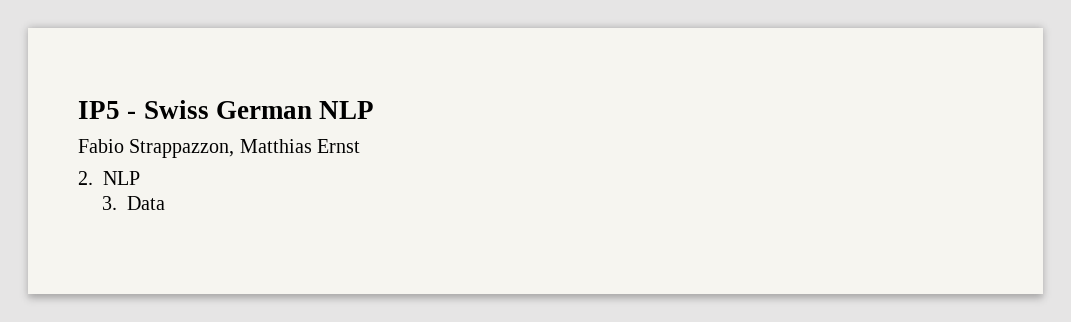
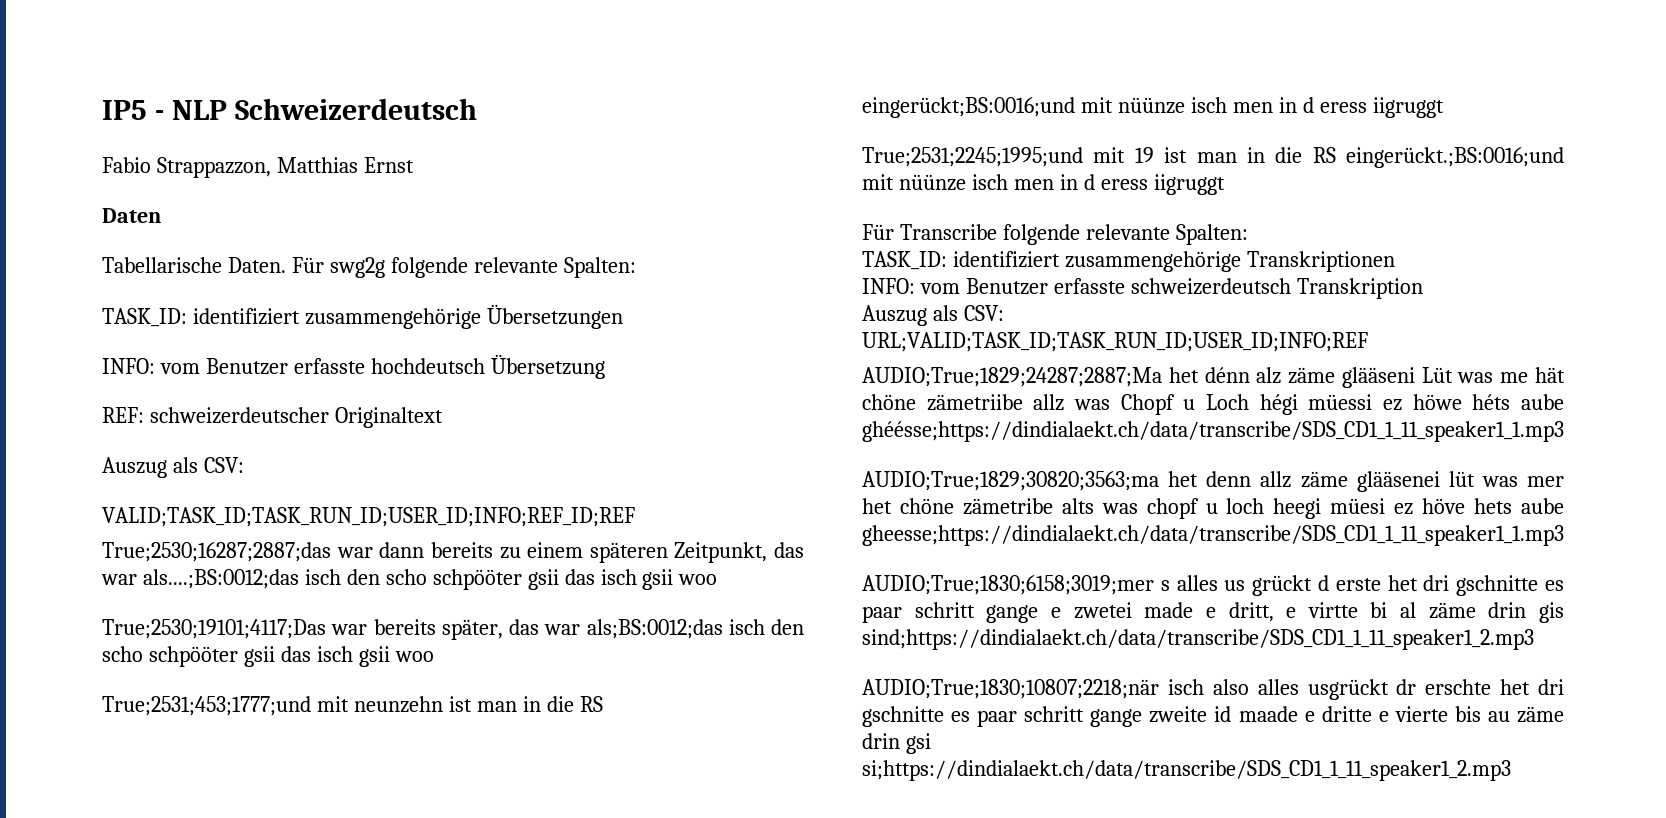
- IP5 - Swiss German NLP
+ IP5 - NLP Schweizerdeutsch
- 2. NLP
- 3. Data
+ Daten
+ Tabellarische Daten. Für swg2g folgende relevante Spalten:
+ TASK_ID: identifiziert zusammengehörige Übersetzungen
+ INFO: vom Benutzer erfasste hochdeutsch Übersetzung
+ REF: schweizerdeutscher Originaltext
+ Auszug als CSV:
+ VALID;TASK_ID;TASK_RUN_ID;USER_ID;INFO;REF_ID;REF
+ True;2530;16287;2887;das war dann bereits zu einem späteren Zeitpunkt, das war als....;BS:0012;das isch den scho schpööter gsii das isch gsii woo
+ True;2530;19101;4117;Das war bereits später, das war als;BS:0012;das isch den scho schpööter gsii das isch gsii woo
+ True;2531;453;1777;und mit neunzehn ist man in die RS eingerückt;BS:0016;und mit nüünze isch men in d eress iigruggt
+ True;2531;2245;1995;und mit 19 ist man in die RS eingerückt.;BS:0016;und mit nüünze isch men in d eress iigruggt
+ Für Transcribe folgende relevante Spalten:
+ TASK_ID: identifiziert zusammengehörige Transkriptionen
+ INFO: vom Benutzer erfasste schweizerdeutsch Transkription
+ Auszug als CSV:
+ URL;VALID;TASK_ID;TASK_RUN_ID;USER_ID;INFO;REF
+ AUDIO;True;1829;24287;2887;Ma het dénn alz zäme glääseni Lüt was me hät chöne zämetriibe allz was Chopf u Loch hégi müessi ez höwe héts aube ghéésse;https://dindialaekt.ch/data/transcribe/SDS_CD1_1_11_speaker1_1.mp3
+ AUDIO;True;1829;30820;3563;ma het denn allz zäme glääsenei lüt was mer het chöne zämetribe alts was chopf u loch heegi müesi ez höve hets aube gheesse;https://dindialaekt.ch/data/transcribe/SDS_CD1_1_11_speaker1_1.mp3
+ AUDIO;True;1830;6158;3019;mer s alles us grückt d erste het dri gschnitte es paar schritt gange e zwetei made e dritt, e virtte bi al zäme drin gis sind;https://dindialaekt.ch/data/transcribe/SDS_CD1_1_11_speaker1_2.mp3
+ AUDIO;True;1830;10807;2218;när isch also alles usgrückt dr erschte het dri gschnitte es paar schritt gange zweite id maade e dritte e vierte bis au zäme drin gsi si;https://dindialaekt.ch/data/transcribe/SDS_CD1_1_11_speaker1_2.mp3

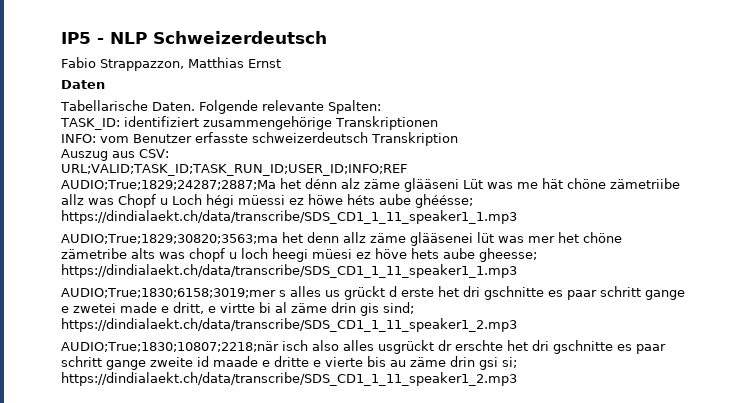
- Für swg2g folgende relevante Spalten:
- TASK_ID: identifiziert zusammengehörige Übersetzungen
- INFO: vom Benutzer erfasste hochdeutsch Übersetzung
- REF: schweizerdeutscher Originaltext
- Auszug als CSV:
- VALID;TASK_ID;TASK_RUN_ID;USER_ID;INFO;REF_ID;REF
- True;2530;16287;2887;das war dann bereits zu einem späteren Zeitpunkt, das war als....;BS:0012;das isch den scho schpööter gsii das isch gsii woo
- True;2530;19101;4117;Das war bereits später, das war als;BS:0012;das isch den scho schpööter gsii das isch gsii woo
- True;2531;453;1777;und mit neunzehn ist man in die RS eingerückt;BS:0016;und mit nüünze isch men in d eress iigruggt
- True;2531;2245;1995;und mit 19 ist man in die RS eingerückt.;BS:0016;und mit nüünze isch men in d eress iigruggt
- Für Transcribe folgende relevante Spalten:
+ Folgende relevante Spalten:
  INFO: vom Benutzer erfasste schweizerdeutsch Transkription
- Auszug als CSV:
+ Auszug aus CSV:
- AUDIO;True;1829;24287;2887;Ma het dénn alz zäme glääseni Lüt was me hät chöne zämetriibe allz was Chopf u Loch hégi müessi ez höwe héts aube ghéésse;https://dindialaekt.ch/data/transcribe/SDS_CD1_1_11_speaker1_1.mp3
+ AUDIO;True;1829;24287;2887;Ma het dénn alz zäme glääseni Lüt was me hät chöne zämetriibe allz was Chopf u Loch hégi müessi ez höwe héts aube ghéésse; https://dindialaekt.ch/data/transcribe/SDS_CD1_1_11_speaker1_1.mp3
- AUDIO;True;1829;30820;3563;ma het denn allz zäme glääsenei lüt was mer het chöne zämetribe alts was chopf u loch heegi müesi ez höve hets aube gheesse;https://dindialaekt.ch/data/transcribe/SDS_CD1_1_11_speaker1_1.mp3
+ AUDIO;True;1829;30820;3563;ma het denn allz zäme glääsenei lüt was mer het chöne zämetribe alts was chopf u loch heegi müesi ez höve hets aube gheesse; https://dindialaekt.ch/data/transcribe/SDS_CD1_1_11_speaker1_1.mp3
- AUDIO;True;1830;6158;3019;mer s alles us grückt d erste het dri gschnitte es paar schritt gange e zwetei made e dritt, e virtte bi al zäme drin gis sind;https://dindialaekt.ch/data/transcribe/SDS_CD1_1_11_speaker1_2.mp3
+ AUDIO;True;1830;6158;3019;mer s alles us grückt d erste het dri gschnitte es paar schritt gange e zwetei made e dritt, e virtte bi al zäme drin gis sind; https://dindialaekt.ch/data/transcribe/SDS_CD1_1_11_speaker1_2.mp3
- AUDIO;True;1830;10807;2218;när isch also alles usgrückt dr erschte het dri gschnitte es paar schritt gange zweite id maade e dritte e vierte bis au zäme drin gsi si;https://dindialaekt.ch/data/transcribe/SDS_CD1_1_11_speaker1_2.mp3
+ AUDIO;True;1830;10807;2218;när isch also alles usgrückt dr erschte het dri gschnitte es paar schritt gange zweite id maade e dritte e vierte bis au zäme drin gsi si; https://dindialaekt.ch/data/transcribe/SDS_CD1_1_11_speaker1_2.mp3

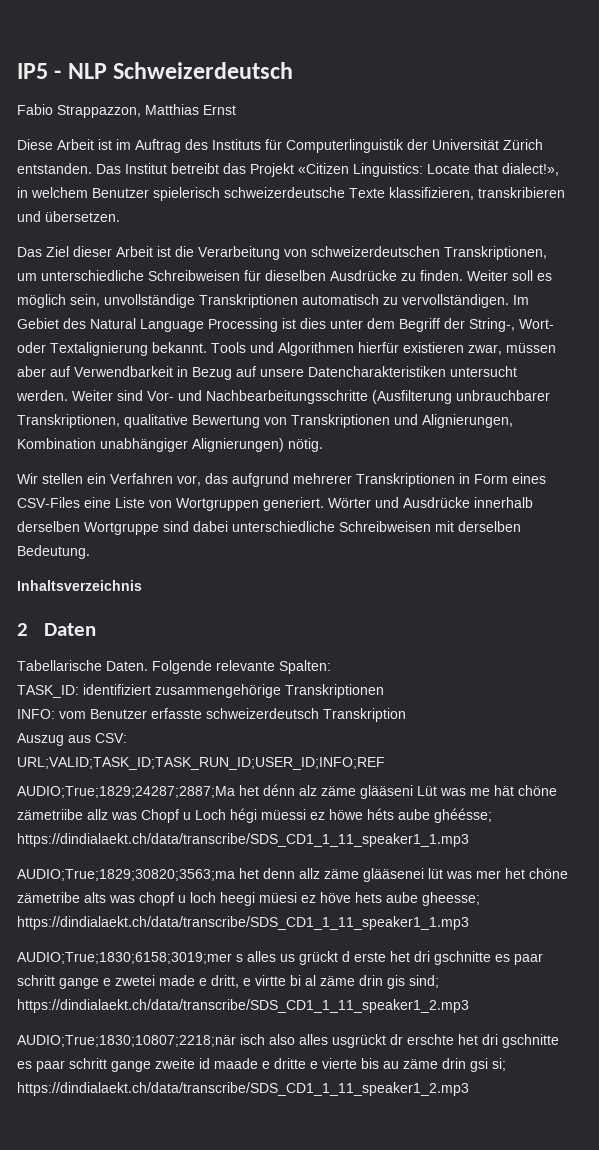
- Daten
+ Diese Arbeit ist im Auftrag des Instituts für Computerlinguistik der Universität Zürich entstanden. Das Institut betreibt das Projekt «Citizen Linguistics: Locate that dialect!», in welchem Benutzer spielerisch schweizerdeutsche Texte klassifizieren, transkribieren und übersetzen.
+ Das Ziel dieser Arbeit ist die Verarbeitung von schweizerdeutschen Transkriptionen, um unterschiedliche Schreibweisen für dieselben Ausdrücke zu finden. Weiter soll es möglich sein, unvollständige Transkriptionen automatisch zu vervollständigen. Im Gebiet des Natural Language Processing ist dies unter dem Begriff der String-, Wort- oder Textalignierung bekannt. Tools und Algorithmen hierfür existieren zwar, müssen aber auf Verwendbarkeit in Bezug auf unsere Datencharakteristiken untersucht werden. Weiter sind Vor- und Nachbearbeitungsschritte (Ausfilterung unbrauchbarer Transkriptionen, qualitative Bewertung von Transkriptionen und Alignierungen, Kombination unabhängiger Alignierungen) nötig.
+ Wir stellen ein Verfahren vor, das aufgrund mehrerer Transkriptionen in Form eines CSV-Files eine Liste von Wortgruppen generiert. Wörter und Ausdrücke innerhalb derselben Wortgruppe sind dabei unterschiedliche Schreibweisen mit derselben Bedeutung.
+ Inhaltsverzeichnis
+ 2 Daten

